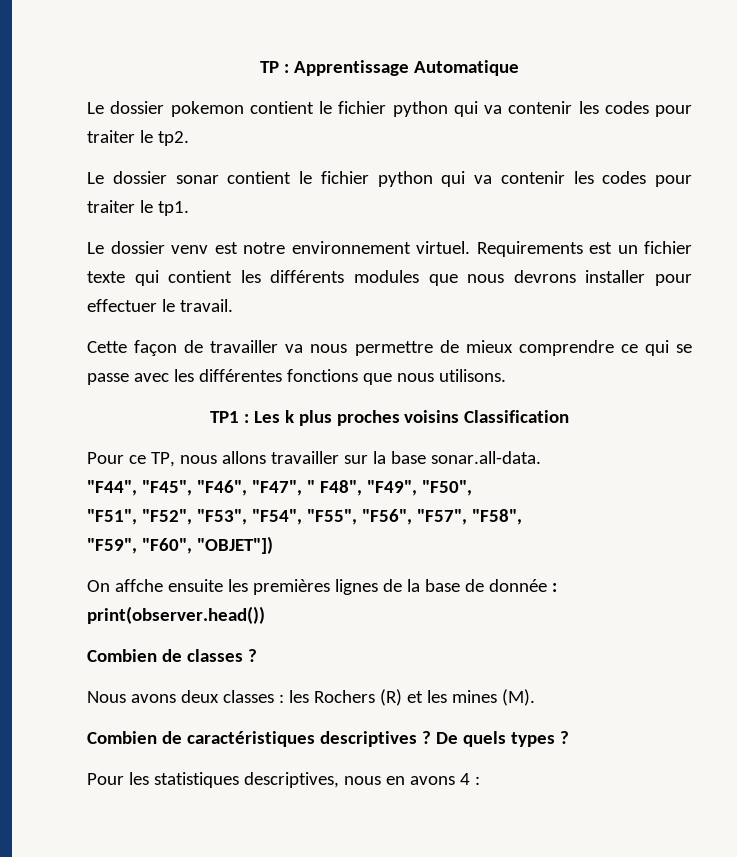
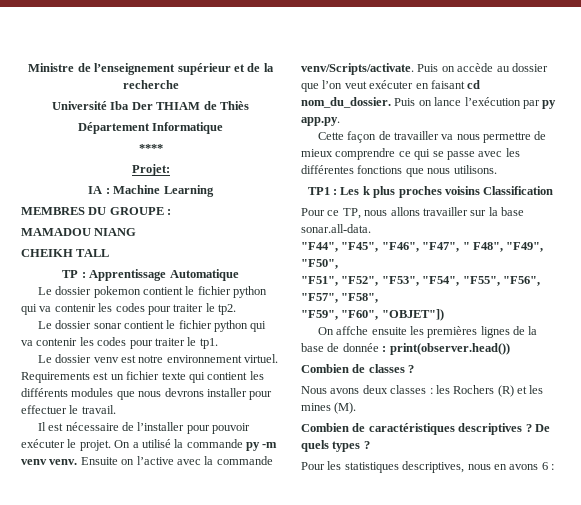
+ Ministre de l’enseignement supérieur et de la recherche
+ Université Iba Der THIAM de Thiès
+ Département Informatique
+ ****
+ Projet:
+ IA : Machine Learning
+ MEMBRES DU GROUPE :
+ MAMADOU NIANG
+ CHEIKH TALL
+ Il est nécessaire de l’installer pour pouvoir exécuter le projet. On a utilisé la commande py -m venv venv. Ensuite on l’active avec la commande venv/Scripts/activate. Puis on accède au dossier que l’on veut exécuter en faisant cd nom_du_dossier. Puis on lance l’exécution par py app.py.
- Pour les statistiques descriptives, nous en avons 4 :
+ Pour les statistiques descriptives, nous en avons 6 :

